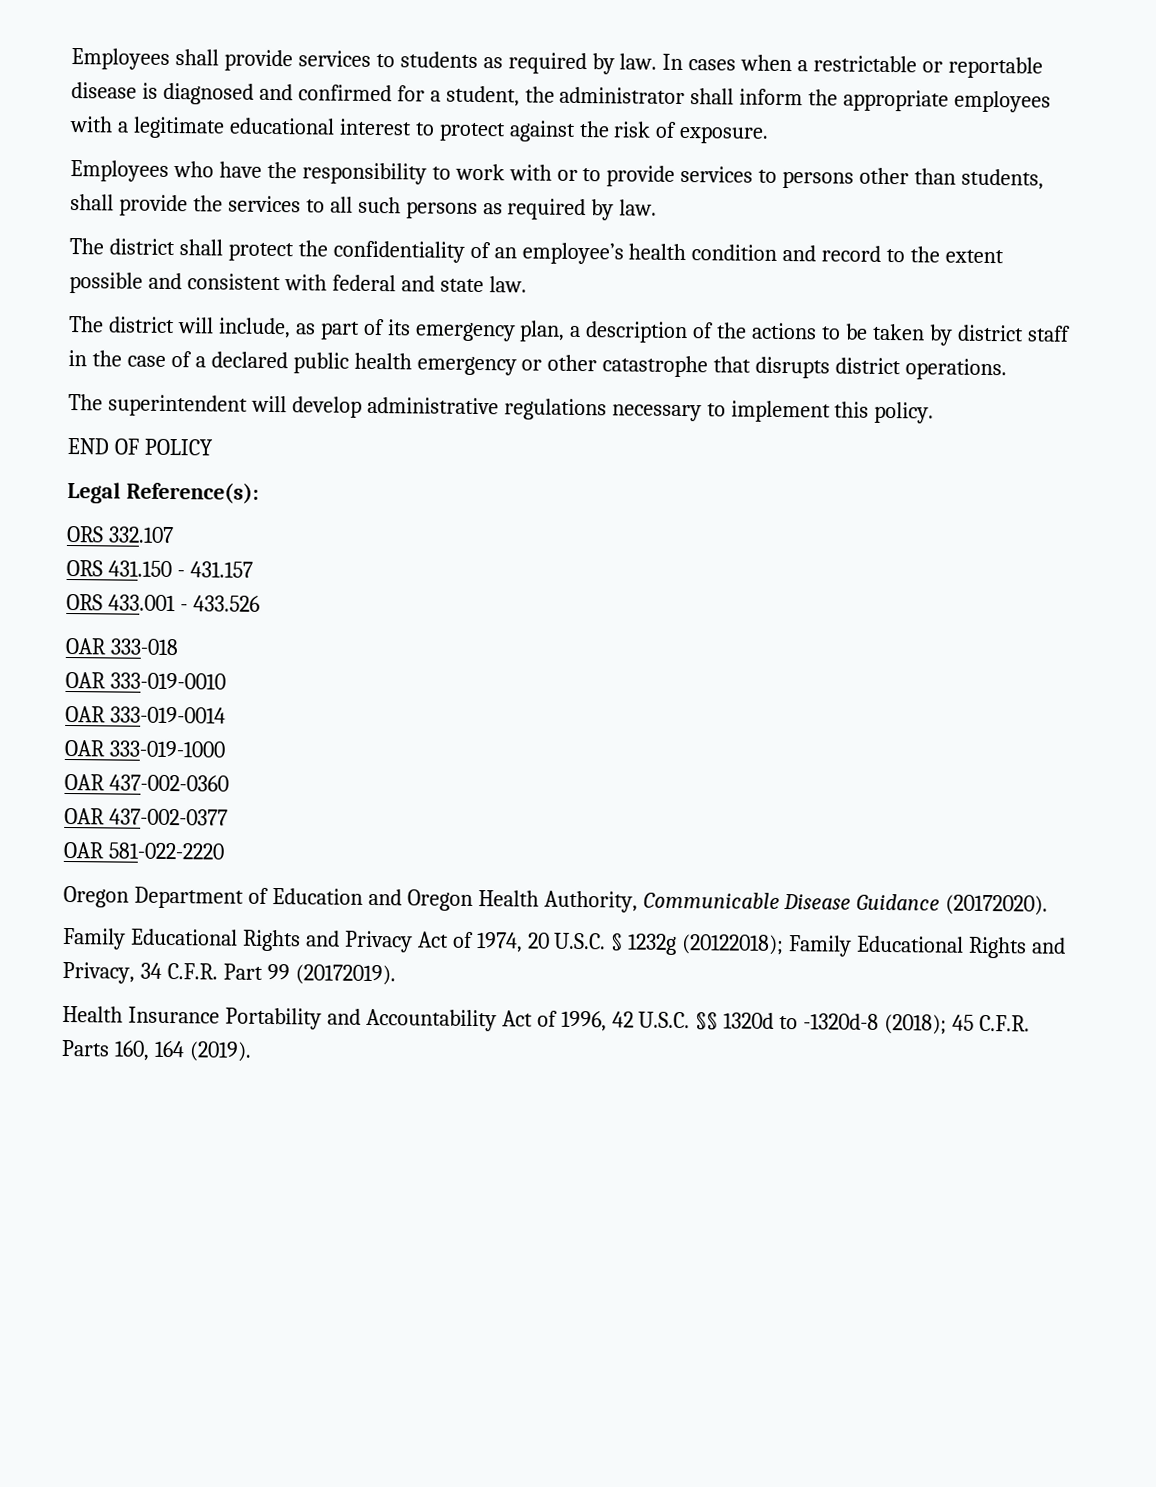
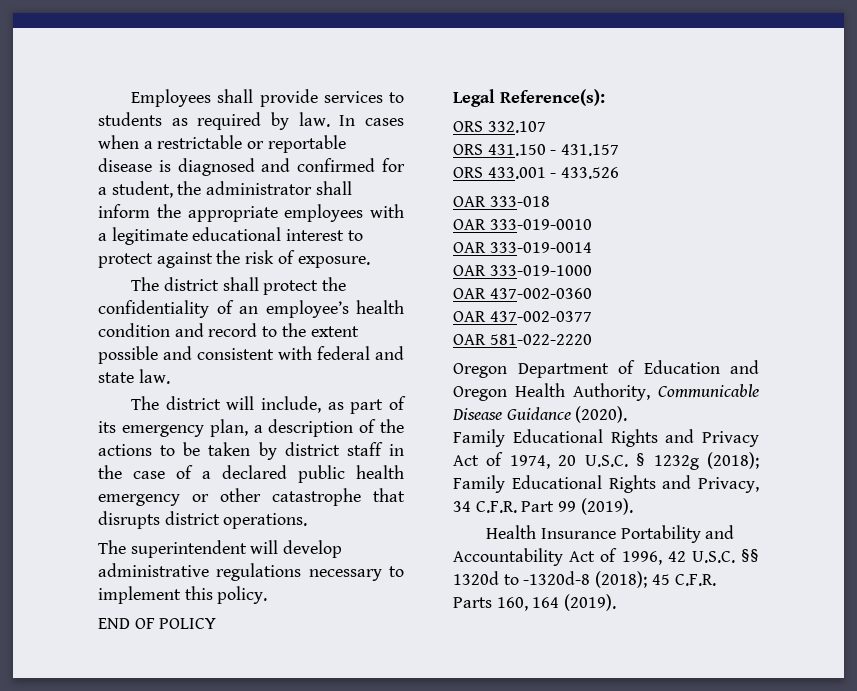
- Employees who have the responsibility to work with or to provide services to persons other than students, shall provide the services to all such persons as required by law.
- Oregon Department of Education and Oregon Health Authority, Communicable Disease Guidance (20172020).
+ Oregon Department of Education and Oregon Health Authority, Communicable Disease Guidance (2020).
- Family Educational Rights and Privacy Act of 1974, 20 U.S.C. § 1232g (20122018); Family Educational Rights and Privacy, 34 C.F.R. Part 99 (20172019).
+ Family Educational Rights and Privacy Act of 1974, 20 U.S.C. § 1232g (2018); Family Educational Rights and Privacy, 34 C.F.R. Part 99 (2019).

